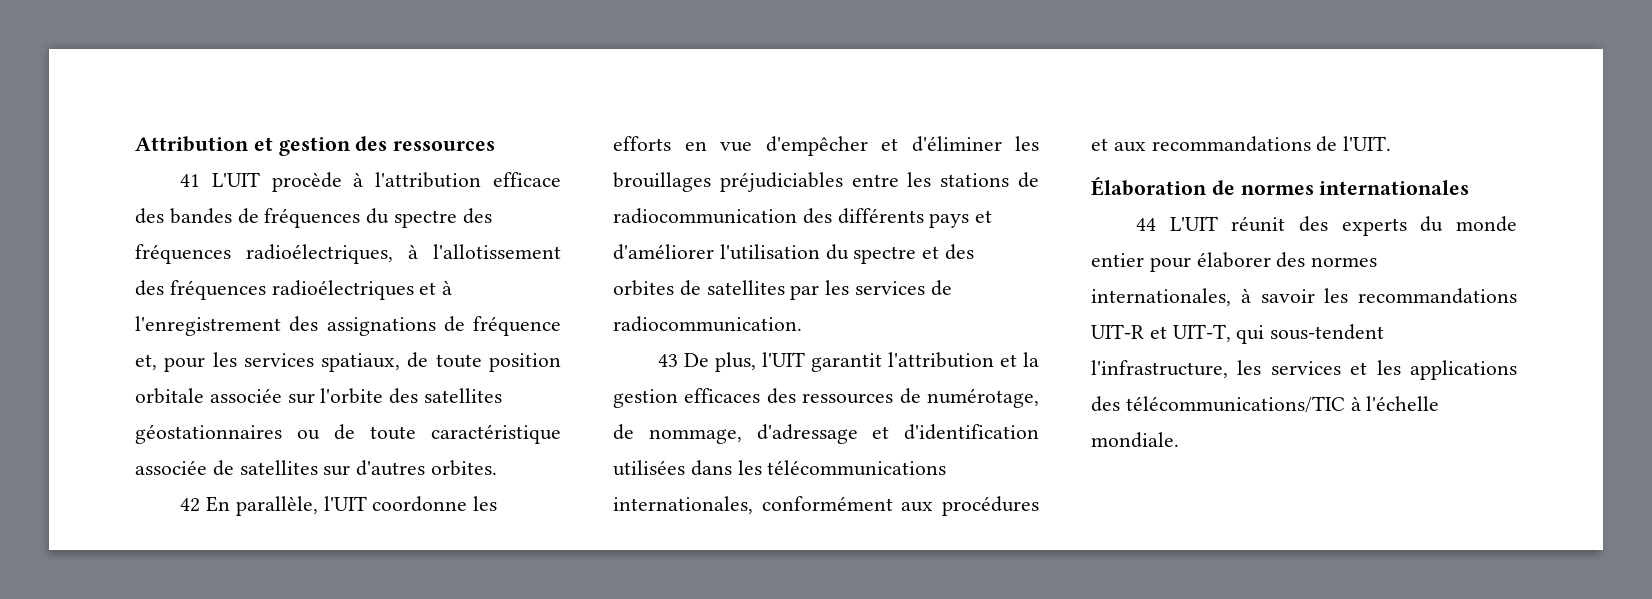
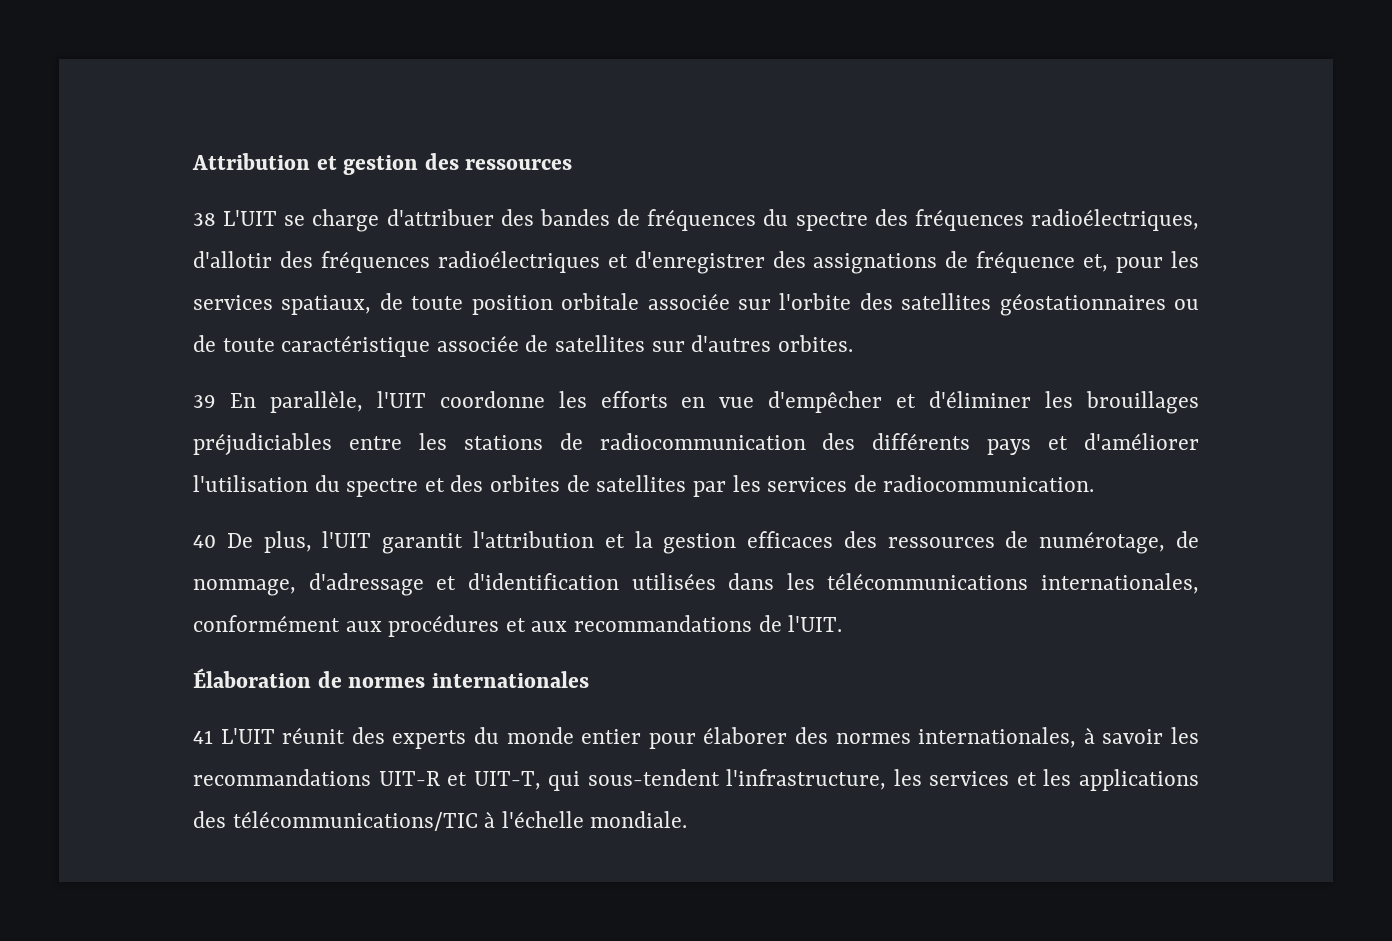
- 41 L'UIT procède à l'attribution efficace des bandes de fréquences du spectre des fréquences radioélectriques, à l'allotissement des fréquences radioélectriques et à l'enregistrement des assignations de fréquence et, pour les services spatiaux, de toute position orbitale associée sur l'orbite des satellites géostationnaires ou de toute caractéristique associée de satellites sur d'autres orbites.
+ 38 L'UIT se charge d'attribuer des bandes de fréquences du spectre des fréquences radioélectriques, d'allotir des fréquences radioélectriques et d'enregistrer des assignations de fréquence et, pour les services spatiaux, de toute position orbitale associée sur l'orbite des satellites géostationnaires ou de toute caractéristique associée de satellites sur d'autres orbites.
- 42 En parallèle, l'UIT coordonne les efforts en vue d'empêcher et d'éliminer les brouillages préjudiciables entre les stations de radiocommunication des différents pays et d'améliorer l'utilisation du spectre et des orbites de satellites par les services de radiocommunication.
+ 39 En parallèle, l'UIT coordonne les efforts en vue d'empêcher et d'éliminer les brouillages préjudiciables entre les stations de radiocommunication des différents pays et d'améliorer l'utilisation du spectre et des orbites de satellites par les services de radiocommunication.
- 43 De plus, l'UIT garantit l'attribution et la gestion efficaces des ressources de numérotage, de nommage, d'adressage et d'identification utilisées dans les télécommunications internationales, conformément aux procédures et aux recommandations de l'UIT.
+ 40 De plus, l'UIT garantit l'attribution et la gestion efficaces des ressources de numérotage, de nommage, d'adressage et d'identification utilisées dans les télécommunications internationales, conformément aux procédures et aux recommandations de l'UIT.
- 44 L'UIT réunit des experts du monde entier pour élaborer des normes internationales, à savoir les recommandations UIT-R et UIT-T, qui sous-tendent l'infrastructure, les services et les applications des télécommunications/TIC à l'échelle mondiale.
+ 41 L'UIT réunit des experts du monde entier pour élaborer des normes internationales, à savoir les recommandations UIT-R et UIT-T, qui sous-tendent l'infrastructure, les services et les applications des télécommunications/TIC à l'échelle mondiale.

